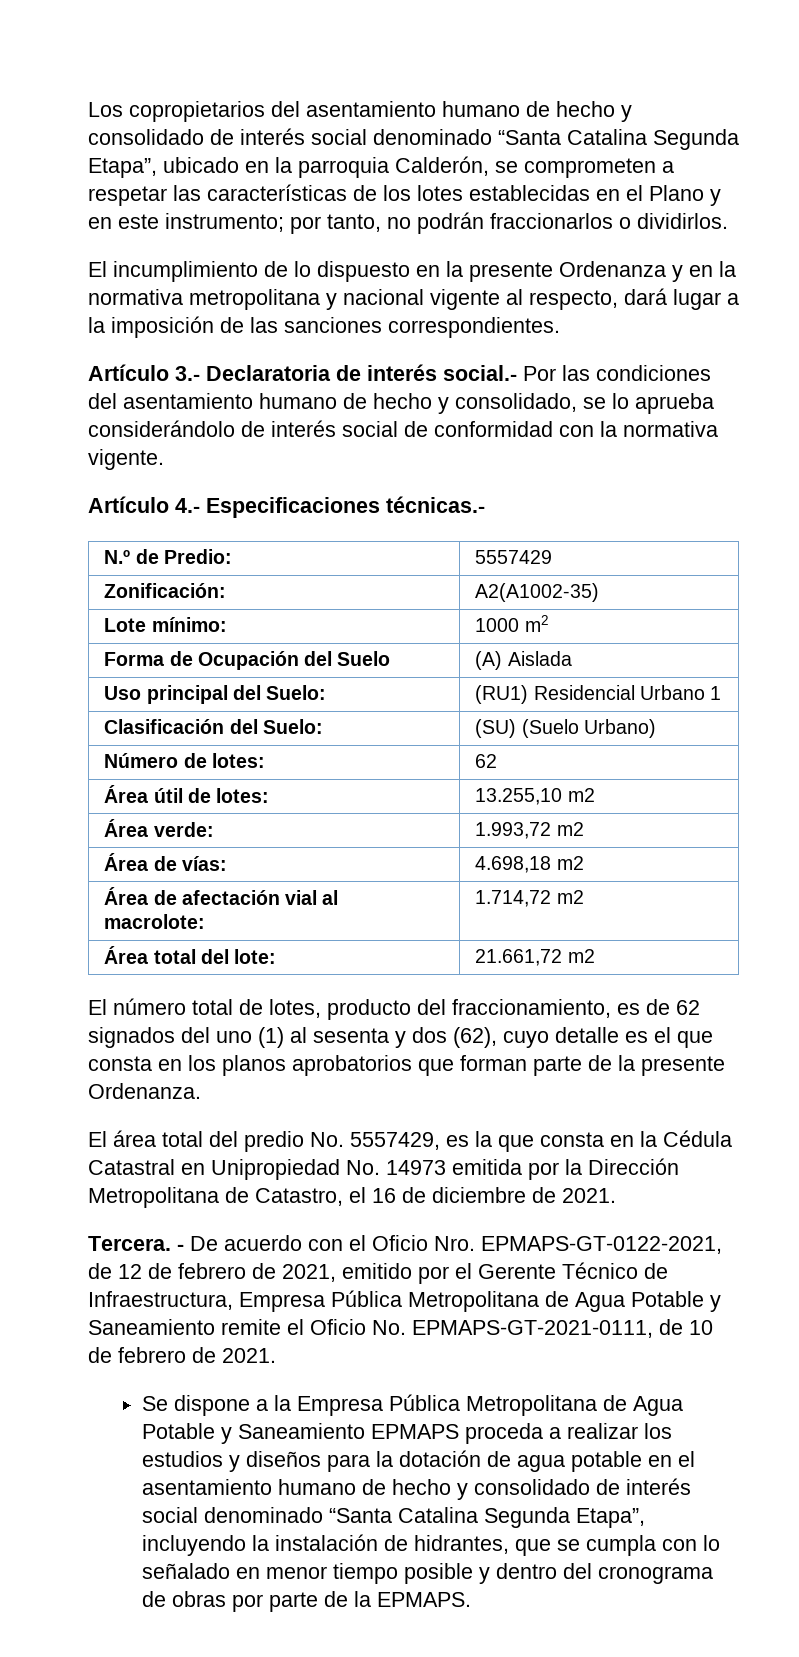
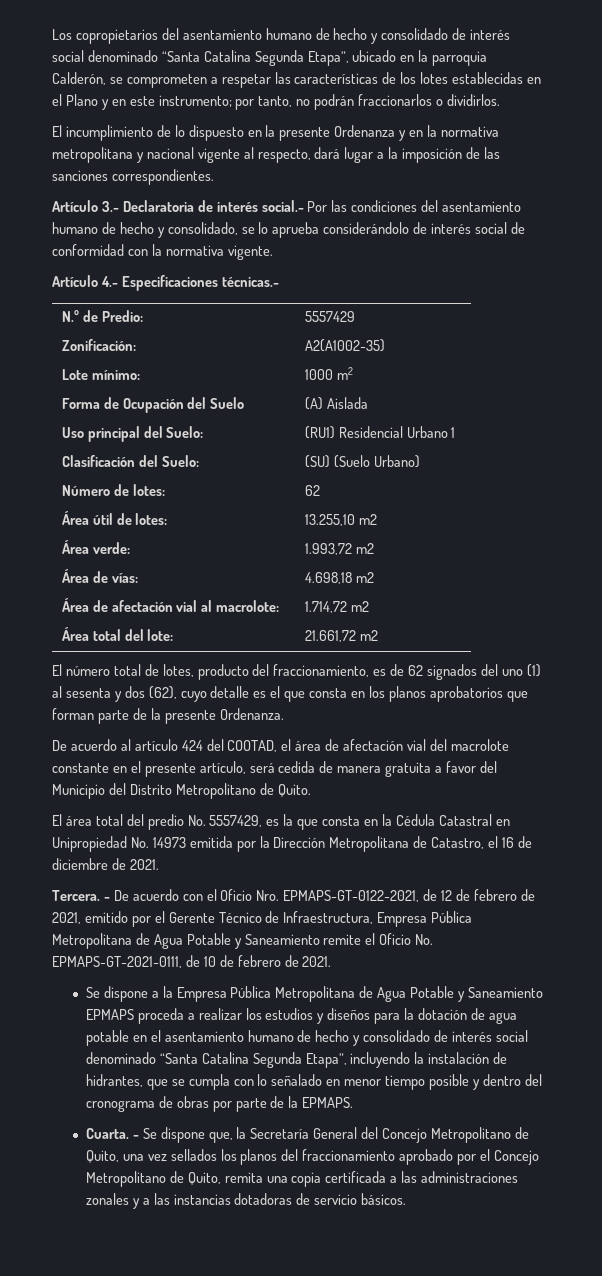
+ De acuerdo al artículo 424 del COOTAD, el área de afectación vial del macrolote constante en el presente artículo, será cedida de manera gratuita a favor del Municipio del Distrito Metropolitano de Quito.
+ Cuarta. - Se dispone que, la Secretaría General del Concejo Metropolitano de Quito, una vez sellados los planos del fraccionamiento aprobado por el Concejo Metropolitano de Quito, remita una copia certificada a las administraciones zonales y a las instancias dotadoras de servicio básicos.

